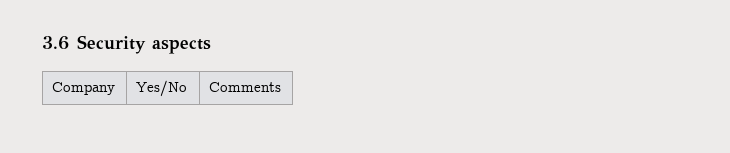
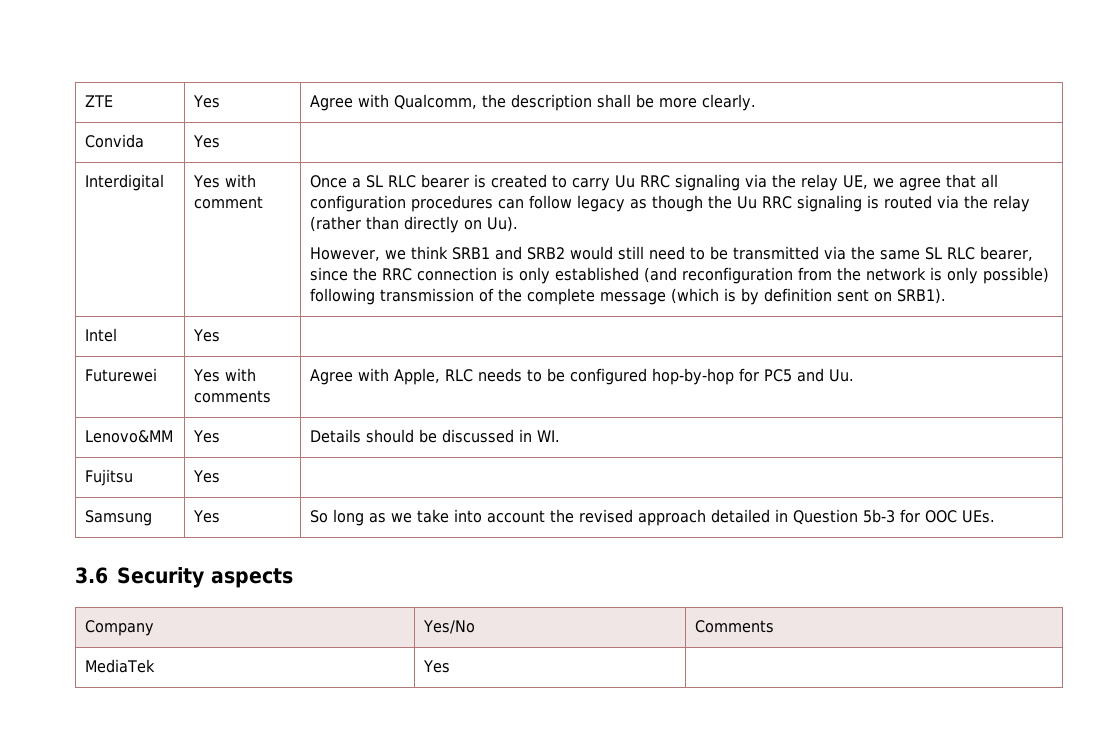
+ ZTE | Yes | Agree with Qualcomm, the description shall be more clearly.
+ Convida | Yes |
+ Interdigital | Yes with comment | Once a SL RLC bearer is created to carry Uu RRC signaling via the relay UE, we agree that all configuration procedures can follow legacy as though the Uu RRC signaling is routed via the relay (rather than directly on Uu).
+ However, we think SRB1 and SRB2 would still need to be transmitted via the same SL RLC bearer, since the RRC connection is only established (and reconfiguration from the network is only possible) following transmission of the complete message (which is by definition sent on SRB1).
+ Intel | Yes |
+ Futurewei | Yes with comments | Agree with Apple, RLC needs to be configured hop-by-hop for PC5 and Uu.
+ Lenovo&MM | Yes | Details should be discussed in WI.
+ Fujitsu | Yes |
+ Samsung | Yes | So long as we take into account the revised approach detailed in Question 5b-3 for OOC UEs.
+ MediaTek | Yes |

